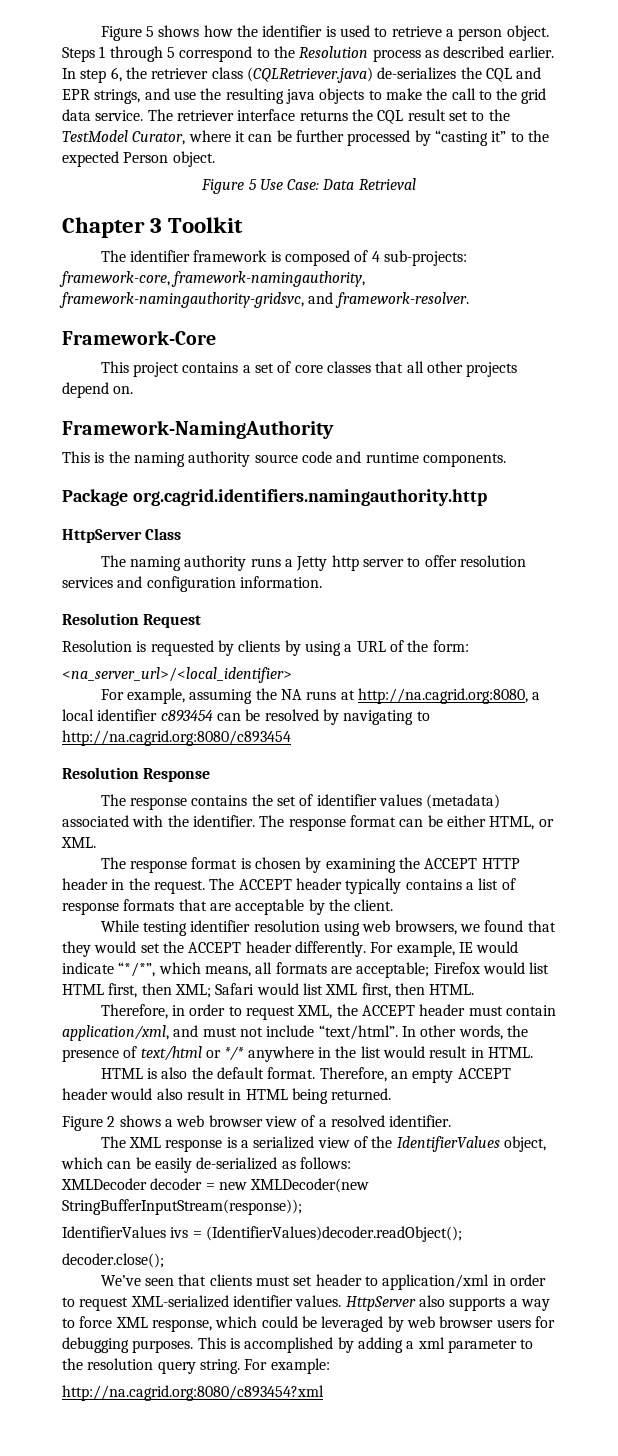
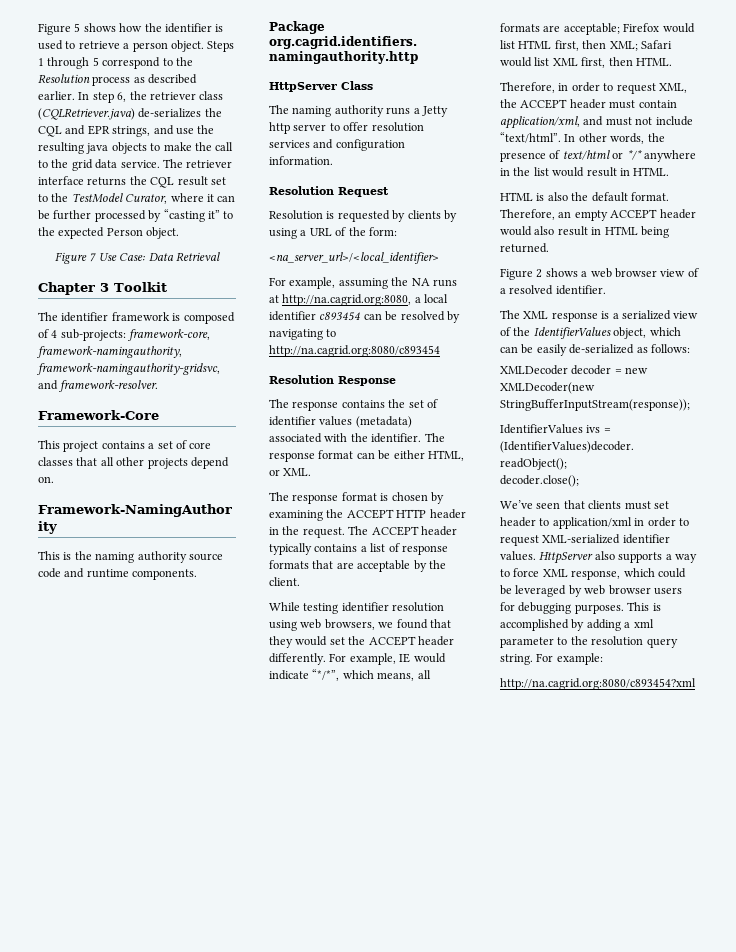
- Figure 5 Use Case: Data Retrieval
+ Figure 7 Use Case: Data Retrieval

